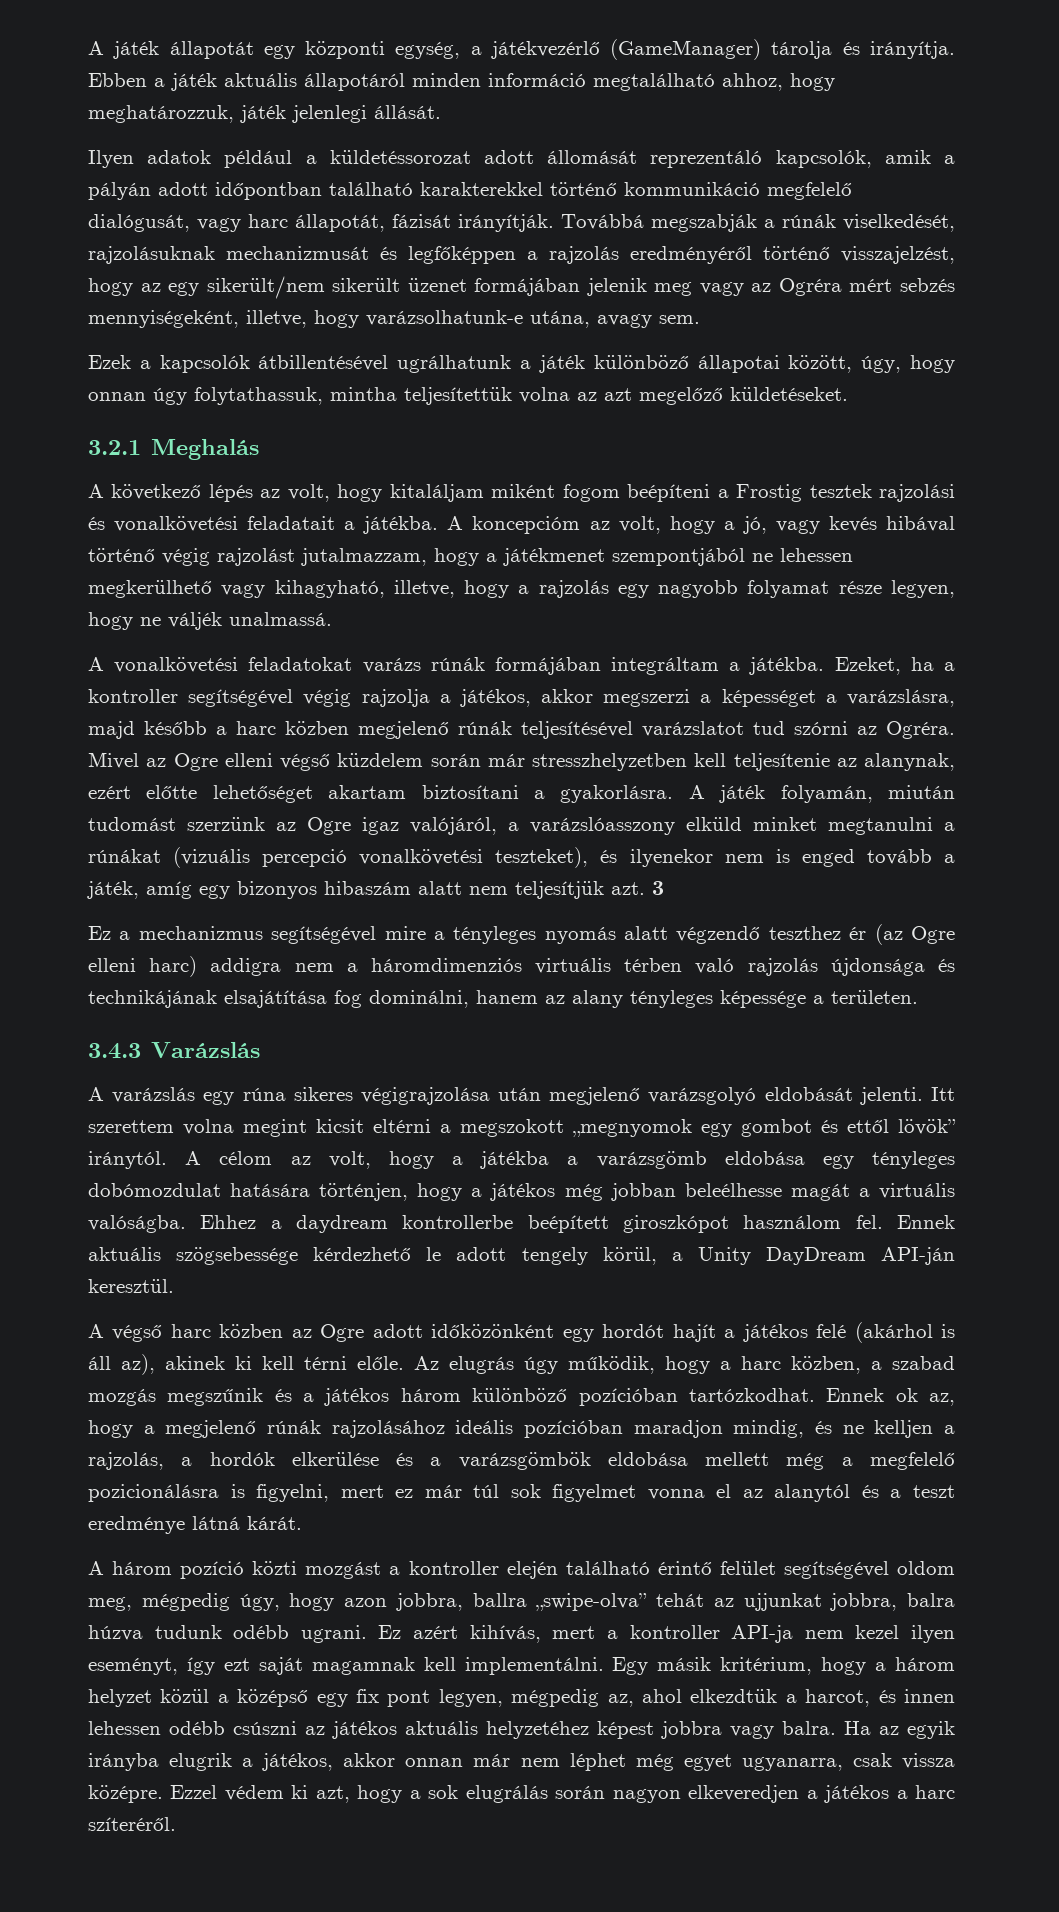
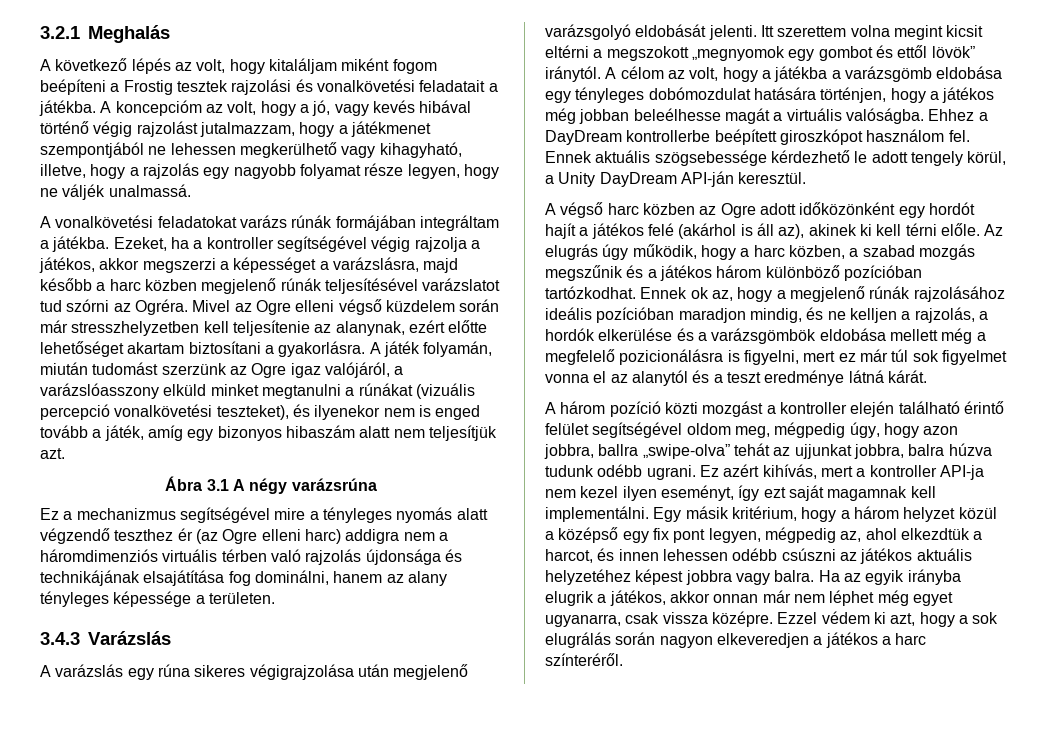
- A játék állapotát egy központi egység, a játékvezérlő (GameManager) tárolja és irányítja. Ebben a játék aktuális állapotáról minden információ megtalálható ahhoz, hogy meghatározzuk, játék jelenlegi állását.
- Ilyen adatok például a küldetéssorozat adott állomását reprezentáló kapcsolók, amik a pályán adott időpontban található karakterekkel történő kommunikáció megfelelő dialógusát, vagy harc állapotát, fázisát irányítják. Továbbá megszabják a rúnák viselkedését, rajzolásuknak mechanizmusát és legfőképpen a rajzolás eredményéről történő visszajelzést, hogy az egy sikerült/nem sikerült üzenet formájában jelenik meg vagy az Ogréra mért sebzés mennyiségeként, illetve, hogy varázsolhatunk-e utána, avagy sem.
- Ezek a kapcsolók átbillentésével ugrálhatunk a játék különböző állapotai között, úgy, hogy onnan úgy folytathassuk, mintha teljesítettük volna az azt megelőző küldetéseket.
- A játék folyamán, miután tudomást szerzünk az Ogre igaz valójáról, a varázslóasszony elküld minket megtanulni a rúnákat (vizuális percepció vonalkövetési teszteket), és ilyenekor nem is enged tovább a játék, amíg egy bizonyos hibaszám alatt nem teljesítjük azt. 3
+ A játék folyamán, miután tudomást szerzünk az Ogre igaz valójáról, a varázslóasszony elküld minket megtanulni a rúnákat (vizuális percepció vonalkövetési teszteket), és ilyenekor nem is enged tovább a játék, amíg egy bizonyos hibaszám alatt nem teljesítjük azt.
+ Ábra 3.1 A négy varázsrúna
- Ehhez a daydream kontrollerbe beépített giroszkópot használom fel.
+ Ehhez a DayDream kontrollerbe beépített giroszkópot használom fel.
- Ezzel védem ki azt, hogy a sok elugrálás során nagyon elkeveredjen a játékos a harc szíteréről.
+ Ezzel védem ki azt, hogy a sok elugrálás során nagyon elkeveredjen a játékos a harc színteréről.

